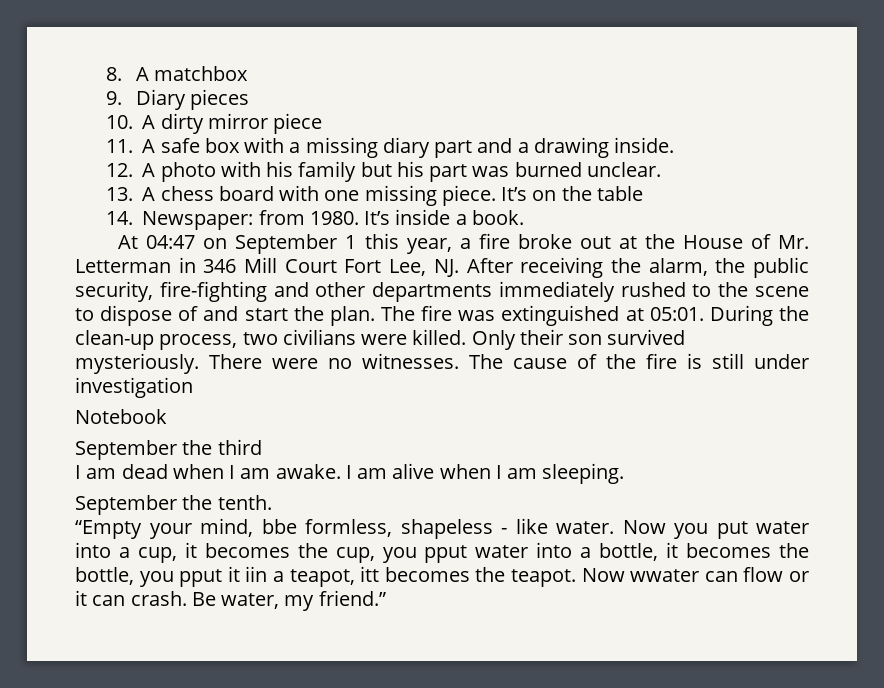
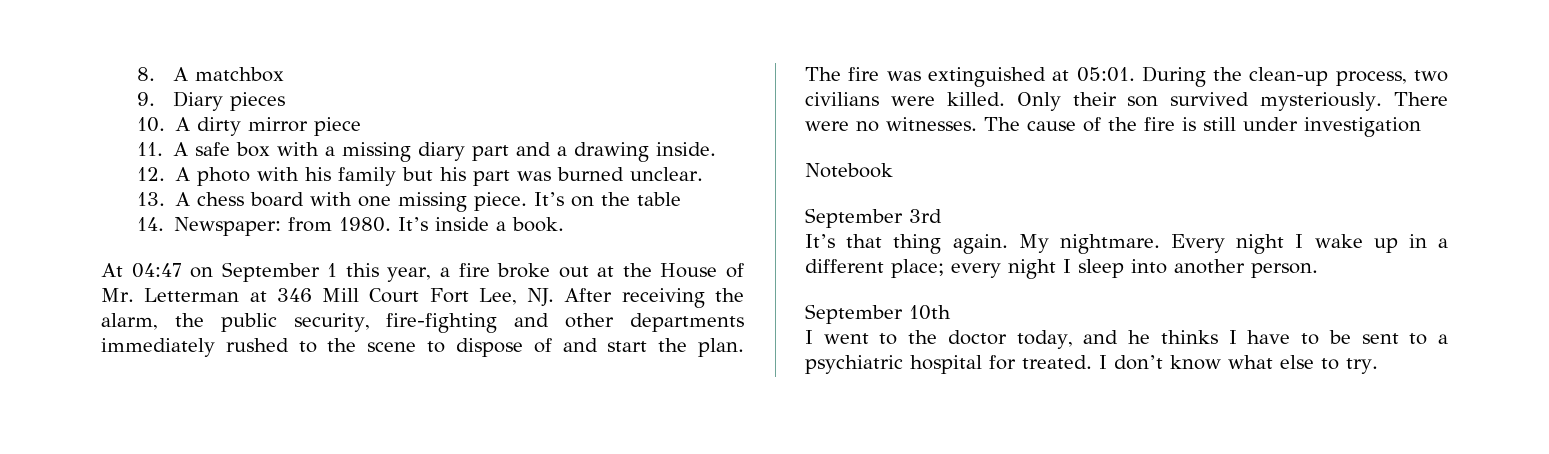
- At 04:47 on September 1 this year, a fire broke out at the House of Mr. Letterman in 346 Mill Court Fort Lee, NJ. After receiving the alarm, the public security, fire-fighting and other departments immediately rushed to the scene to dispose of and start the plan.
+ At 04:47 on September 1 this year, a fire broke out at the House of Mr. Letterman at 346 Mill Court Fort Lee, NJ. After receiving the alarm, the public security, fire-fighting and other departments immediately rushed to the scene to dispose of and start the plan.
- September the third
- I am dead when I am awake. I am alive when I am sleeping.
- September the tenth.
- “Empty your mind, bbe formless, shapeless - like water. Now you put water into a cup, it becomes the cup, you pput water into a bottle, it becomes the bottle, you pput it iin a teapot, itt becomes the teapot. Now wwater can flow or it can crash. Be water, my friend.”
+ September 3rd
+ It’s that thing again. My nightmare. Every night I wake up in a different place; every night I sleep into another person.
+ September 10th
+ I went to the doctor today, and he thinks I have to be sent to a psychiatric hospital for treated. I don’t know what else to try.

